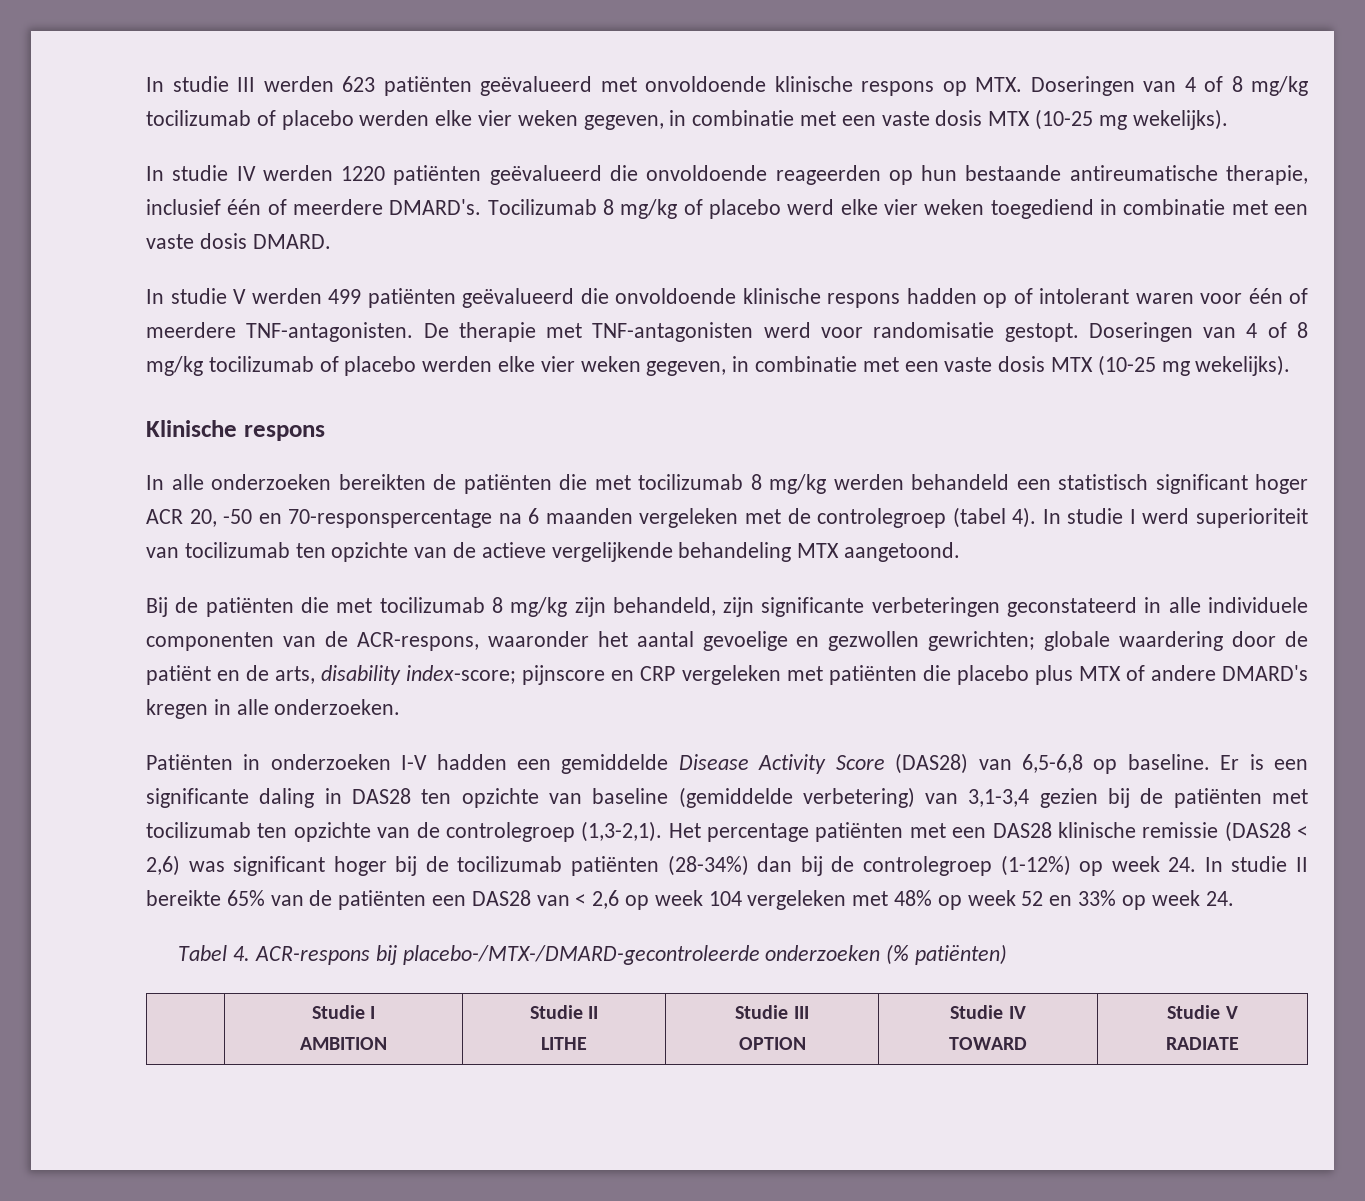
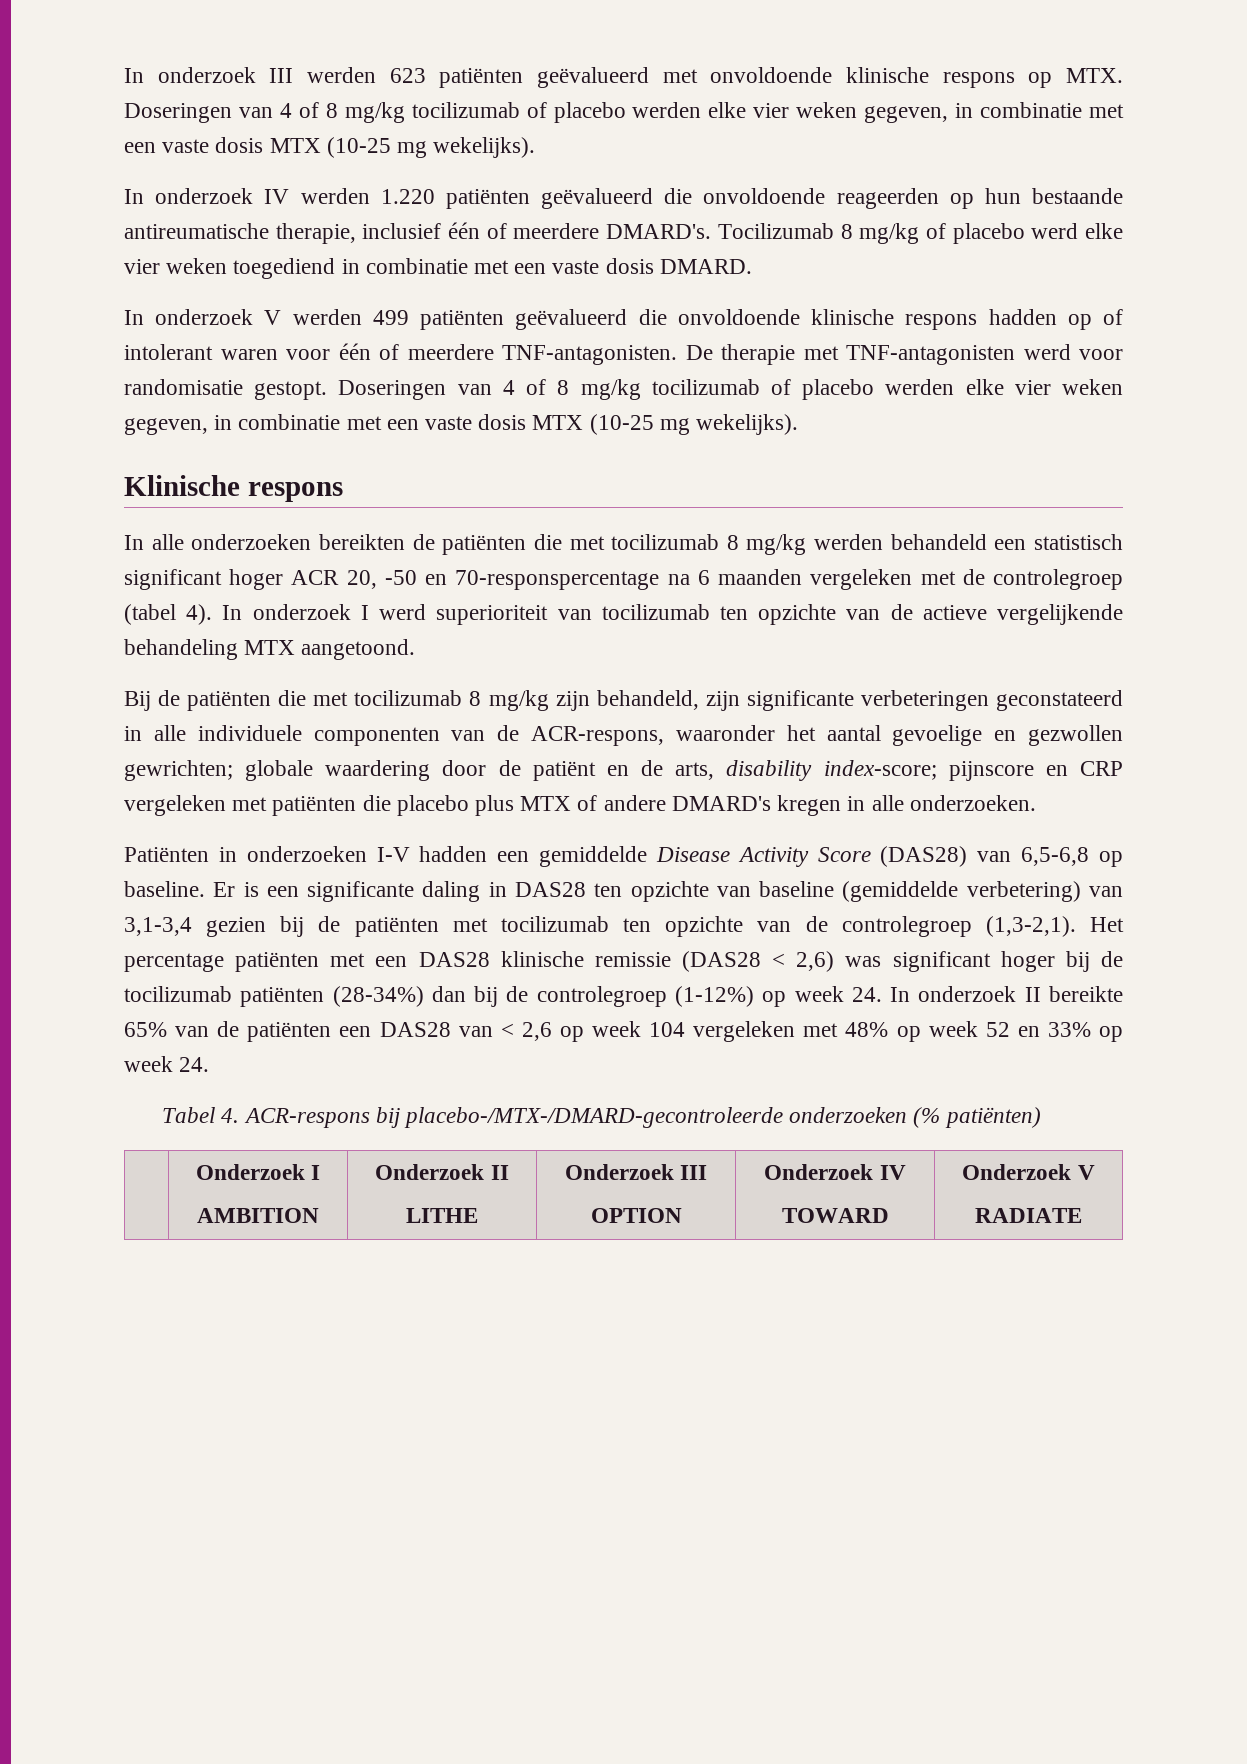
- In studie III werden 623 patiënten geëvalueerd met onvoldoende klinische respons op MTX. Doseringen van 4 of 8 mg/kg tocilizumab of placebo werden elke vier weken gegeven, in combinatie met een vaste dosis MTX (10-25 mg wekelijks).
+ In onderzoek III werden 623 patiënten geëvalueerd met onvoldoende klinische respons op MTX. Doseringen van 4 of 8 mg/kg tocilizumab of placebo werden elke vier weken gegeven, in combinatie met een vaste dosis MTX (10-25 mg wekelijks).
- In studie IV werden 1220 patiënten geëvalueerd die onvoldoende reageerden op hun bestaande antireumatische therapie, inclusief één of meerdere DMARD's.
+ In onderzoek IV werden 1.220 patiënten geëvalueerd die onvoldoende reageerden op hun bestaande antireumatische therapie, inclusief één of meerdere DMARD's.
- In studie V werden 499 patiënten geëvalueerd die onvoldoende klinische respons hadden op of intolerant waren voor één of meerdere TNF-antagonisten.
+ In onderzoek V werden 499 patiënten geëvalueerd die onvoldoende klinische respons hadden op of intolerant waren voor één of meerdere TNF-antagonisten.
- In studie I werd superioriteit van tocilizumab ten opzichte van de actieve vergelijkende behandeling MTX aangetoond.
+ In onderzoek I werd superioriteit van tocilizumab ten opzichte van de actieve vergelijkende behandeling MTX aangetoond.
- Het percentage patiënten met een DAS28 klinische remissie (DAS28 ˂ 2,6) was significant hoger bij de tocilizumab patiënten (28-34%) dan bij de controlegroep (1-12%) op week 24. In studie II bereikte 65% van de patiënten een DAS28 van ˂ 2,6 op week 104 vergeleken met 48% op week 52 en 33% op week 24.
+ Het percentage patiënten met een DAS28 klinische remissie (DAS28 ˂ 2,6) was significant hoger bij de tocilizumab patiënten (28-34%) dan bij de controlegroep (1-12%) op week 24. In onderzoek II bereikte 65% van de patiënten een DAS28 van ˂ 2,6 op week 104 vergeleken met 48% op week 52 en 33% op week 24.
- | Studie I
- AMBITION | Studie II
- LITHE | Studie III
- OPTION | Studie IV
- TOWARD | Studie V
+ | Onderzoek I
+ AMBITION | Onderzoek II
+ LITHE | Onderzoek III
+ OPTION | Onderzoek IV
+ TOWARD | Onderzoek V

